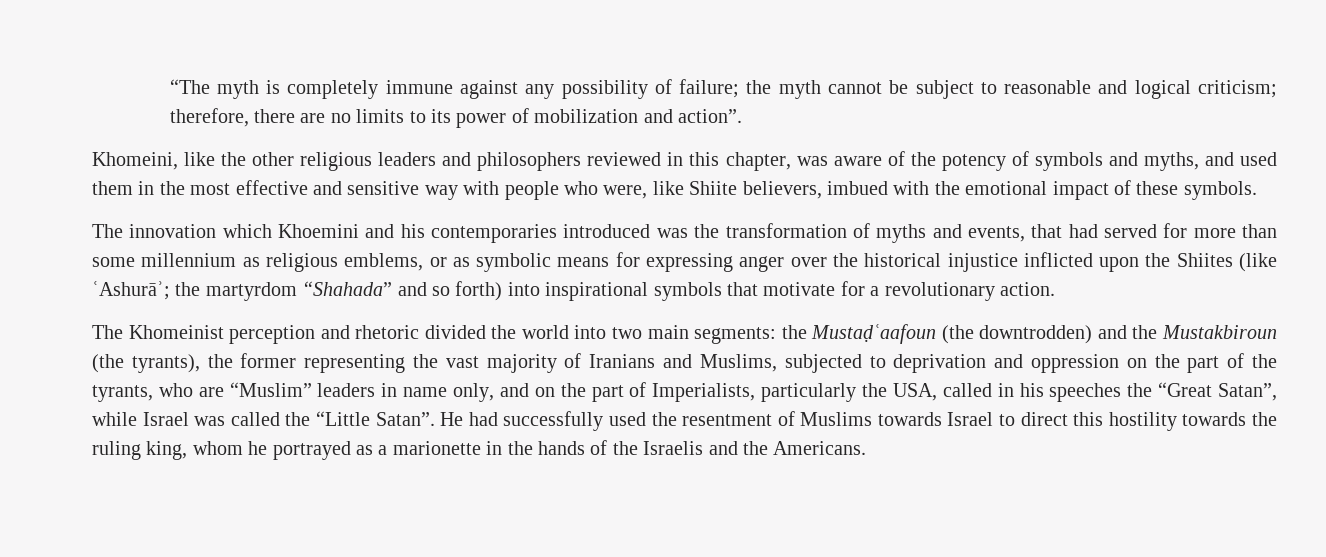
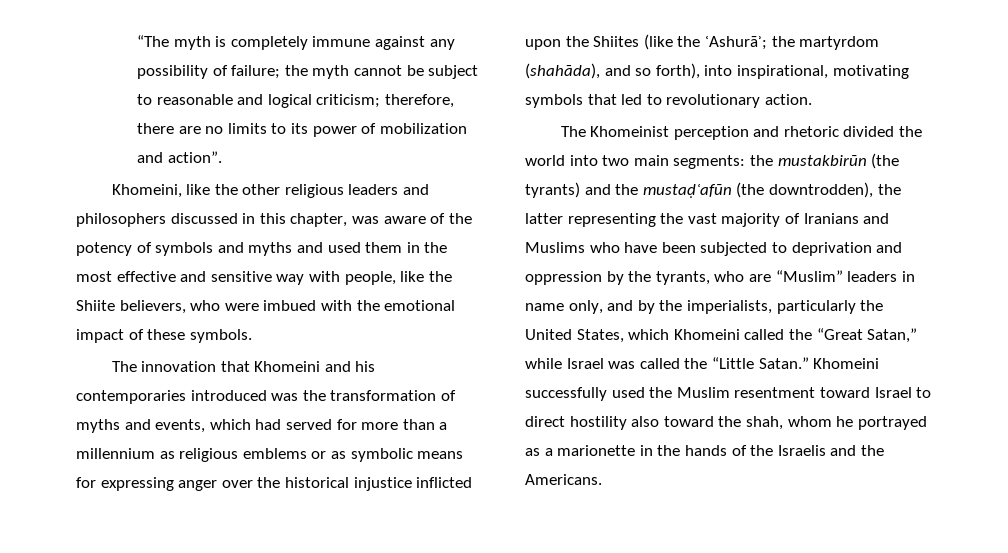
- Khomeini, like the other religious leaders and philosophers reviewed in this chapter, was aware of the potency of symbols and myths, and used them in the most effective and sensitive way with people who were, like Shiite believers, imbued with the emotional impact of these symbols.
+ Khomeini, like the other religious leaders and philosophers discussed in this chapter, was aware of the potency of symbols and myths and used them in the most effective and sensitive way with people, like the Shiite believers, who were imbued with the emotional impact of these symbols.
- The innovation which Khoemini and his contemporaries introduced was the transformation of myths and events, that had served for more than some millennium as religious emblems, or as symbolic means for expressing anger over the historical injustice inflicted upon the Shiites (like ʿAshurāʾ; the martyrdom “Shahada” and so forth) into inspirational symbols that motivate for a revolutionary action.
+ The innovation that Khomeini and his contemporaries introduced was the transformation of myths and events, which had served for more than a millennium as religious emblems or as symbolic means for expressing anger over the historical injustice inflicted upon the Shiites (like the ʿAshurāʾ; the martyrdom (shahāda), and so forth), into inspirational, motivating symbols that led to revolutionary action.
- The Khomeinist perception and rhetoric divided the world into two main segments: the Mustaḍʿaafoun (the downtrodden) and the Mustakbiroun (the tyrants), the former representing the vast majority of Iranians and Muslims, subjected to deprivation and oppression on the part of the tyrants, who are “Muslim” leaders in name only, and on the part of Imperialists, particularly the USA, called in his speeches the “Great Satan”, while Israel was called the “Little Satan”. He had successfully used the resentment of Muslims towards Israel to direct this hostility towards the ruling king, whom he portrayed as a marionette in the hands of the Israelis and the Americans.
+ The Khomeinist perception and rhetoric divided the world into two main segments: the mustakbirūn (the tyrants) and the mustaḍʿafūn (the downtrodden), the latter representing the vast majority of Iranians and Muslims who have been subjected to deprivation and oppression by the tyrants, who are “Muslim” leaders in name only, and by the imperialists, particularly the United States, which Khomeini called the “Great Satan,” while Israel was called the “Little Satan.” Khomeini successfully used the Muslim resentment toward Israel to direct hostility also toward the shah, whom he portrayed as a marionette in the hands of the Israelis and the Americans.

